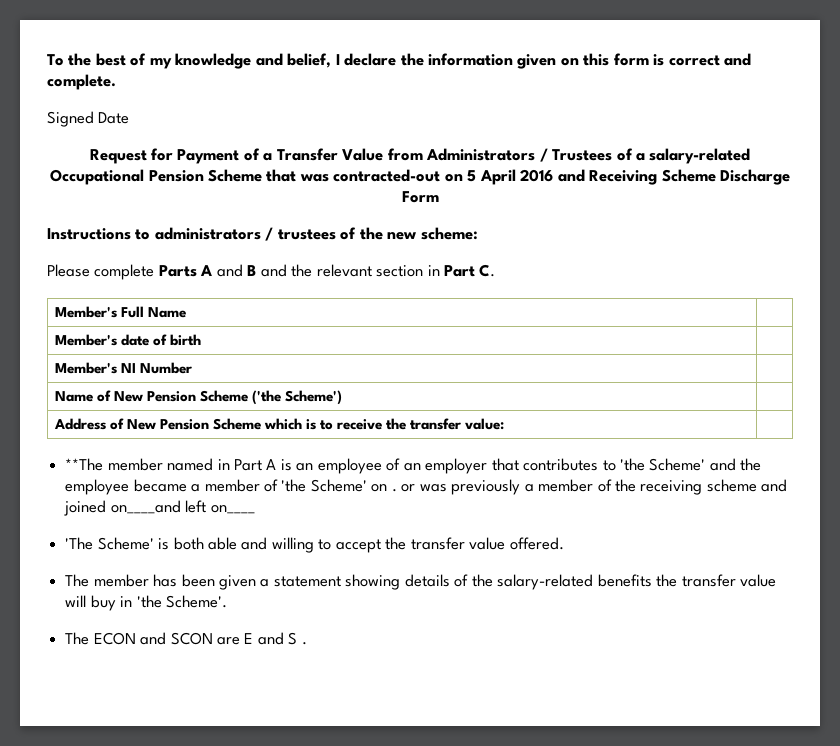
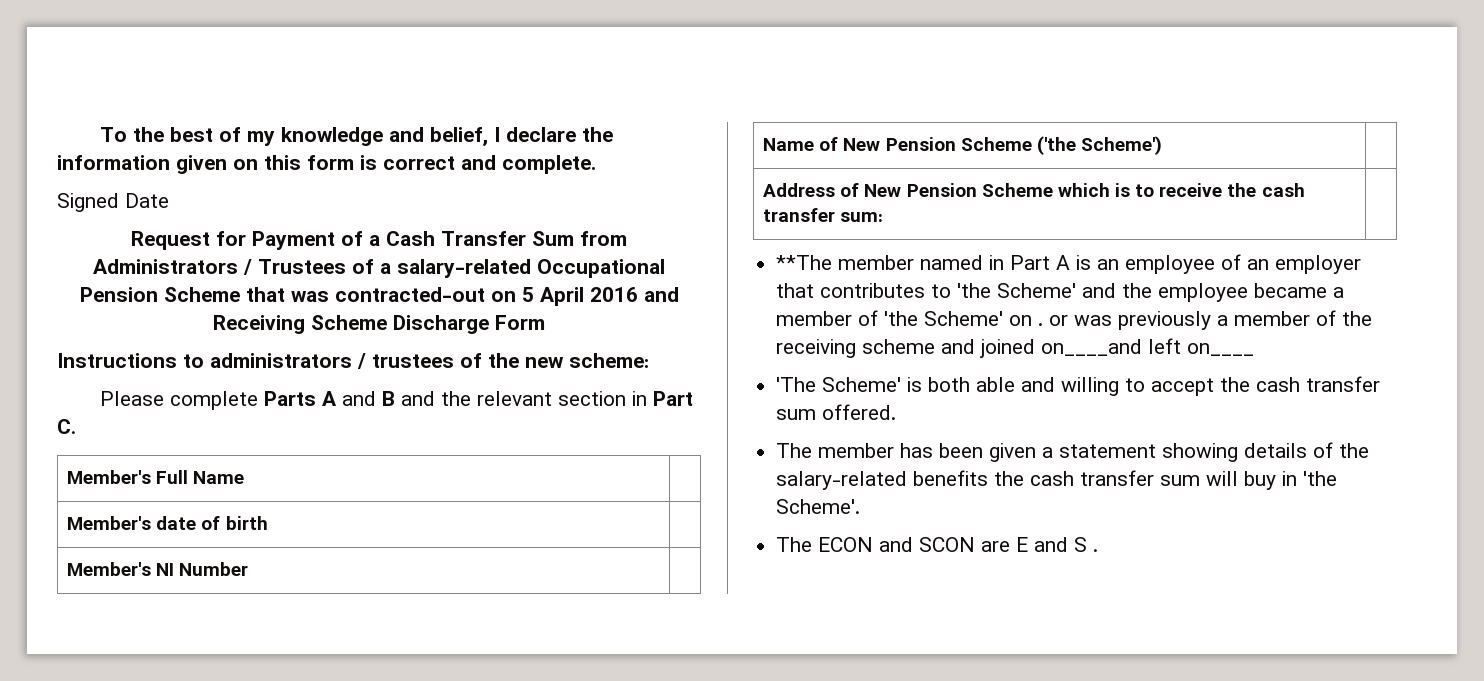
- Request for Payment of a Transfer Value from Administrators / Trustees of a salary-related Occupational Pension Scheme that was contracted-out on 5 April 2016 and Receiving Scheme Discharge Form
+ Request for Payment of a Cash Transfer Sum from Administrators / Trustees of a salary-related Occupational Pension Scheme that was contracted-out on 5 April 2016 and Receiving Scheme Discharge Form
- Address of New Pension Scheme which is to receive the transfer value: |
+ Address of New Pension Scheme which is to receive the cash transfer sum: |
- 'The Scheme' is both able and willing to accept the transfer value offered.
+ 'The Scheme' is both able and willing to accept the cash transfer sum offered.
- The member has been given a statement showing details of the salary-related benefits the transfer value will buy in 'the Scheme'.
+ The member has been given a statement showing details of the salary-related benefits the cash transfer sum will buy in 'the Scheme'.

